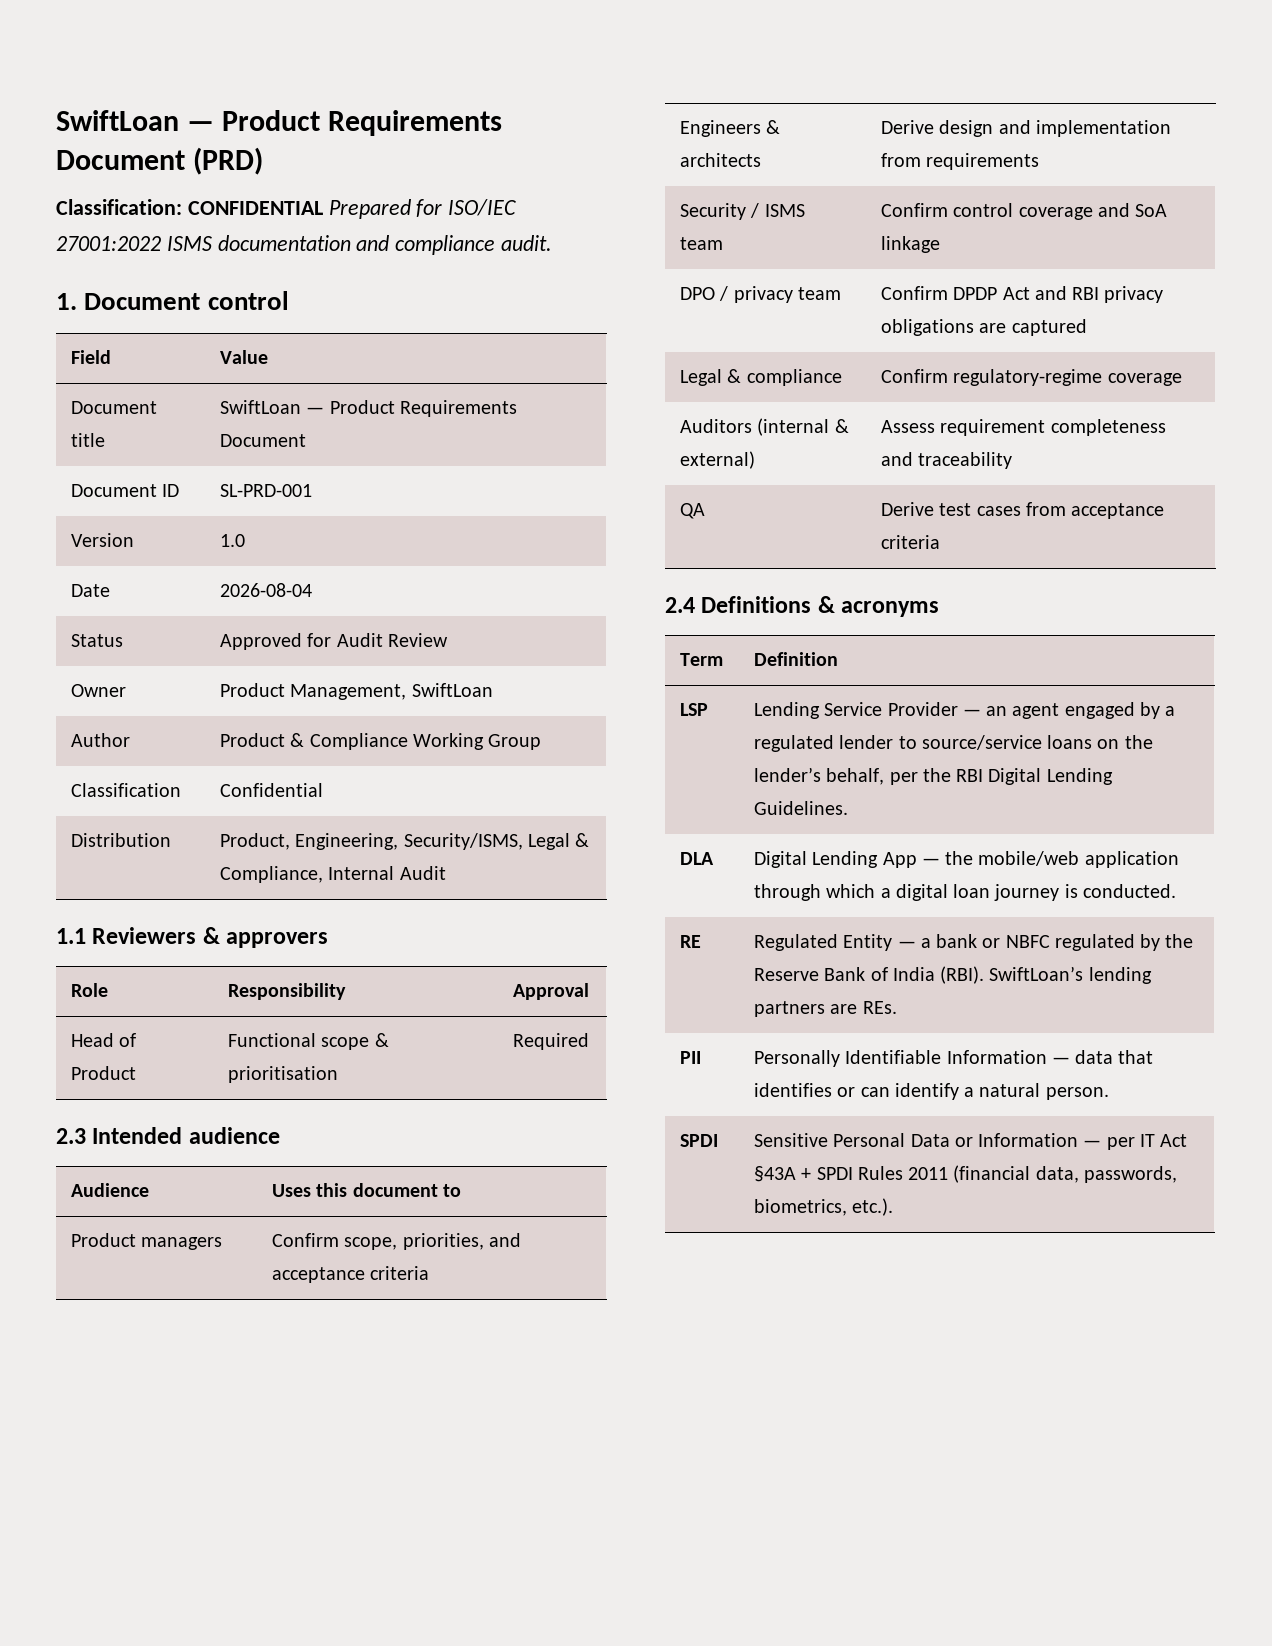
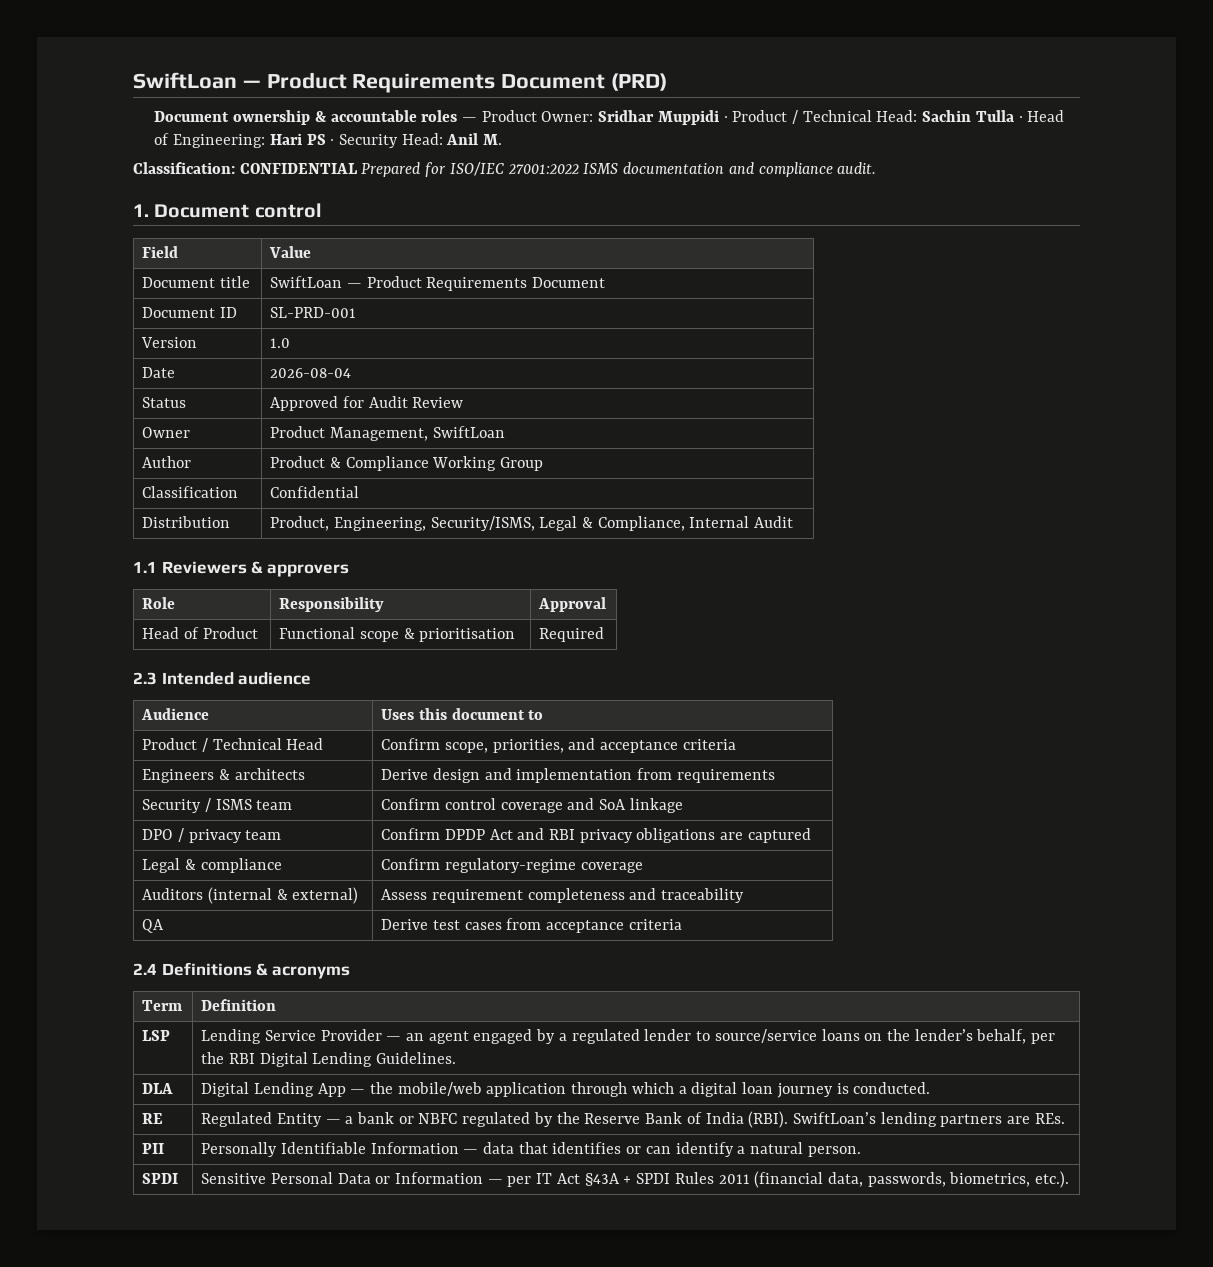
+ Document ownership & accountable roles — Product Owner: Sridhar Muppidi · Product / Technical Head: Sachin Tulla · Head of Engineering: Hari PS · Security Head: Anil M.
- Product managers | Confirm scope, priorities, and acceptance criteria
+ Product / Technical Head | Confirm scope, priorities, and acceptance criteria

